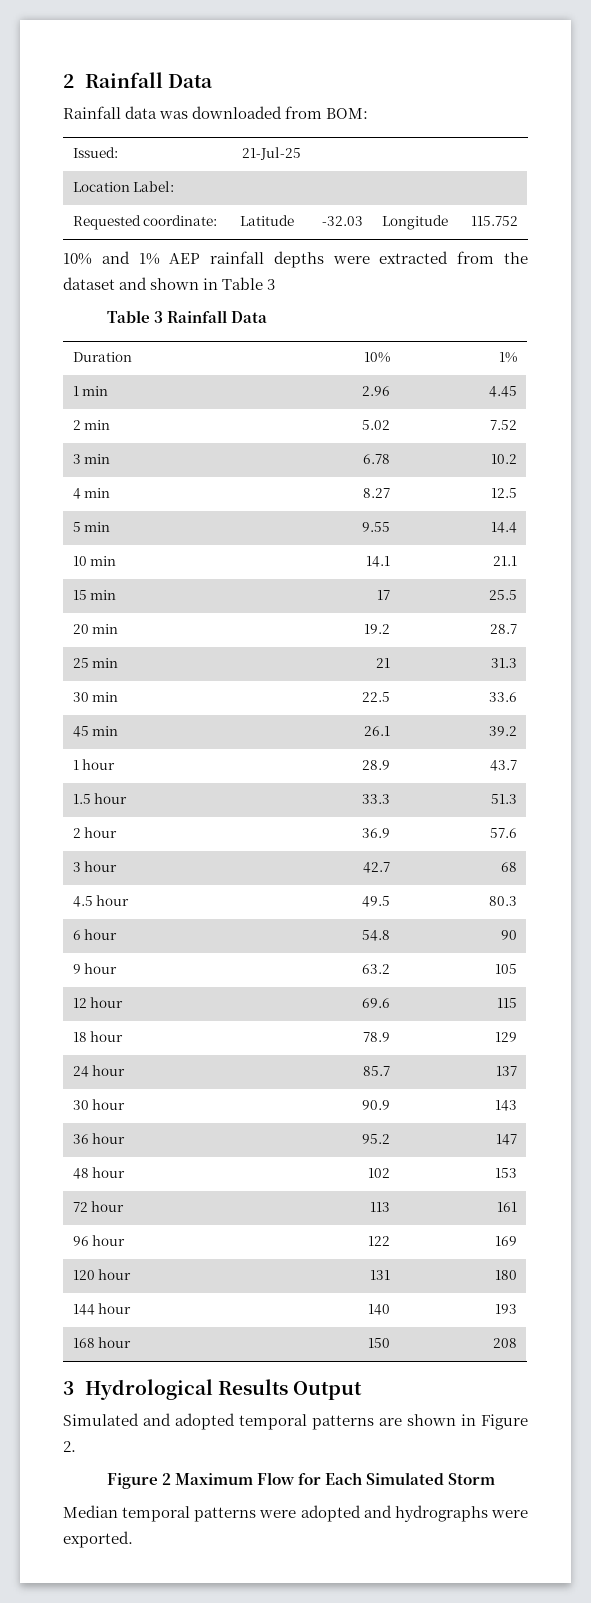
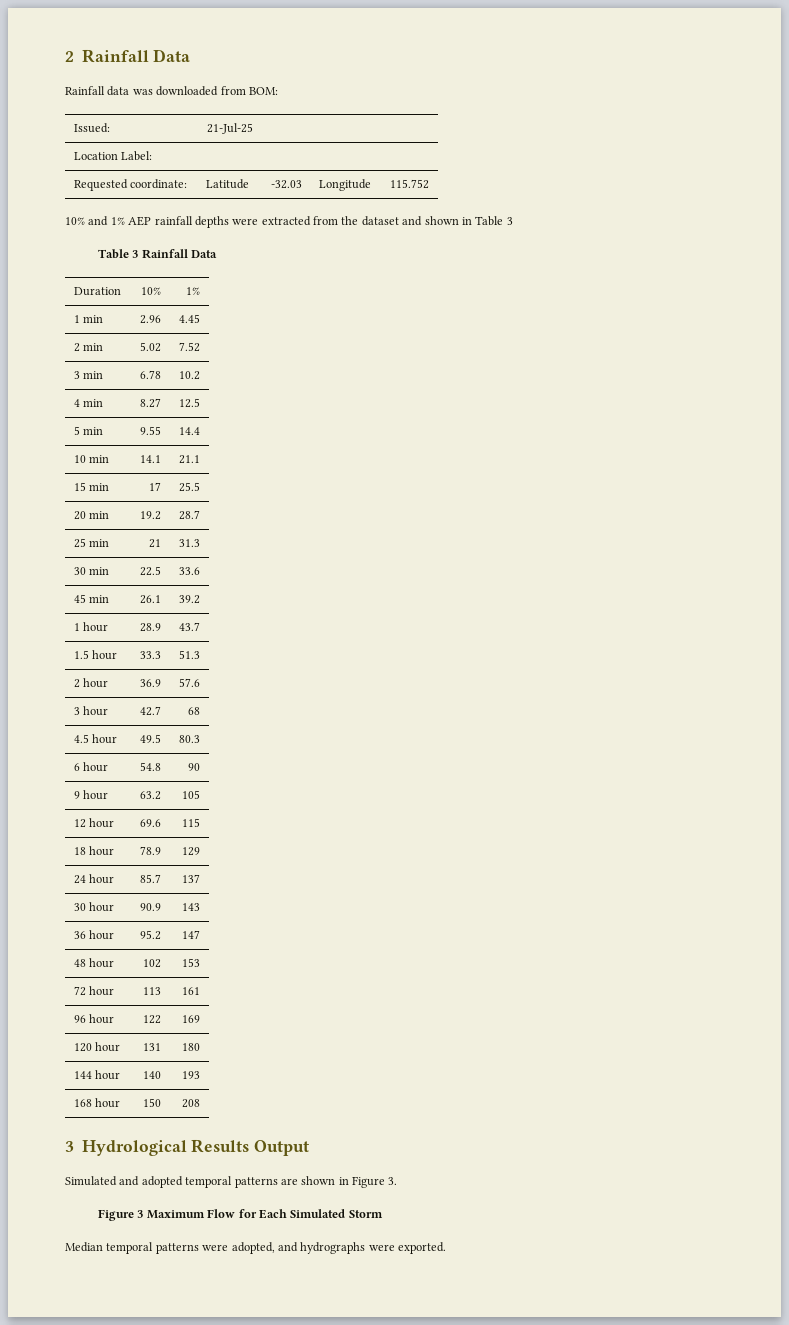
- Simulated and adopted temporal patterns are shown in Figure 2.
- Figure 2 Maximum Flow for Each Simulated Storm
+ Simulated and adopted temporal patterns are shown in Figure 3.
+ Figure 3 Maximum Flow for Each Simulated Storm
- Median temporal patterns were adopted and hydrographs were exported.
+ Median temporal patterns were adopted, and hydrographs were exported.

